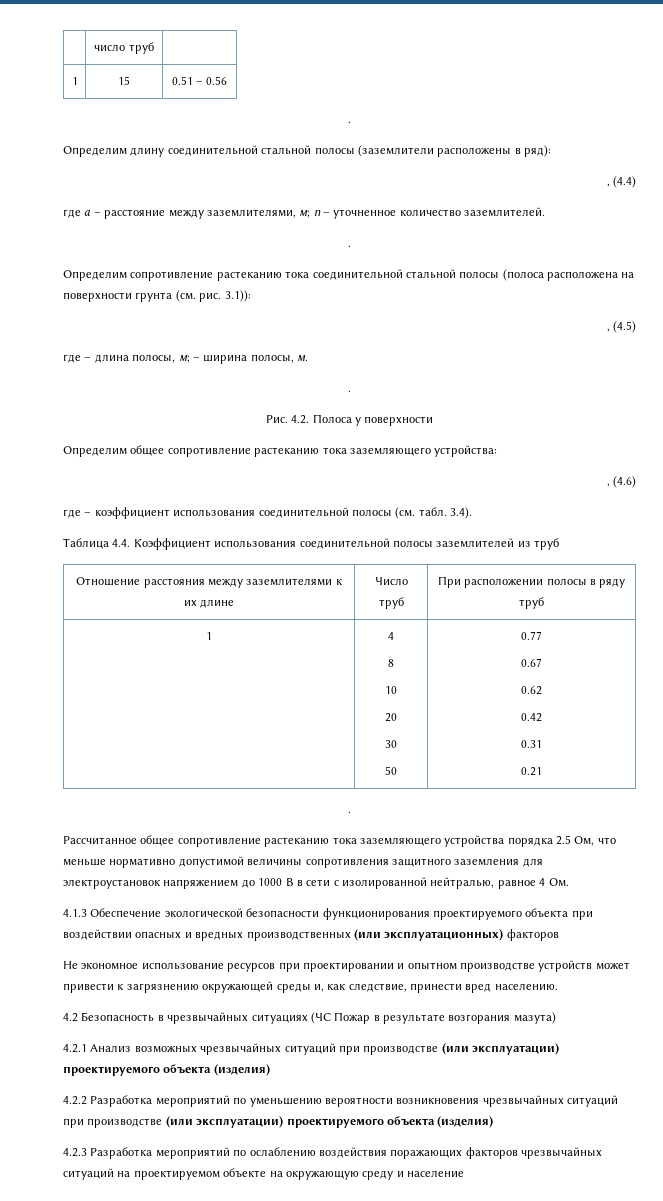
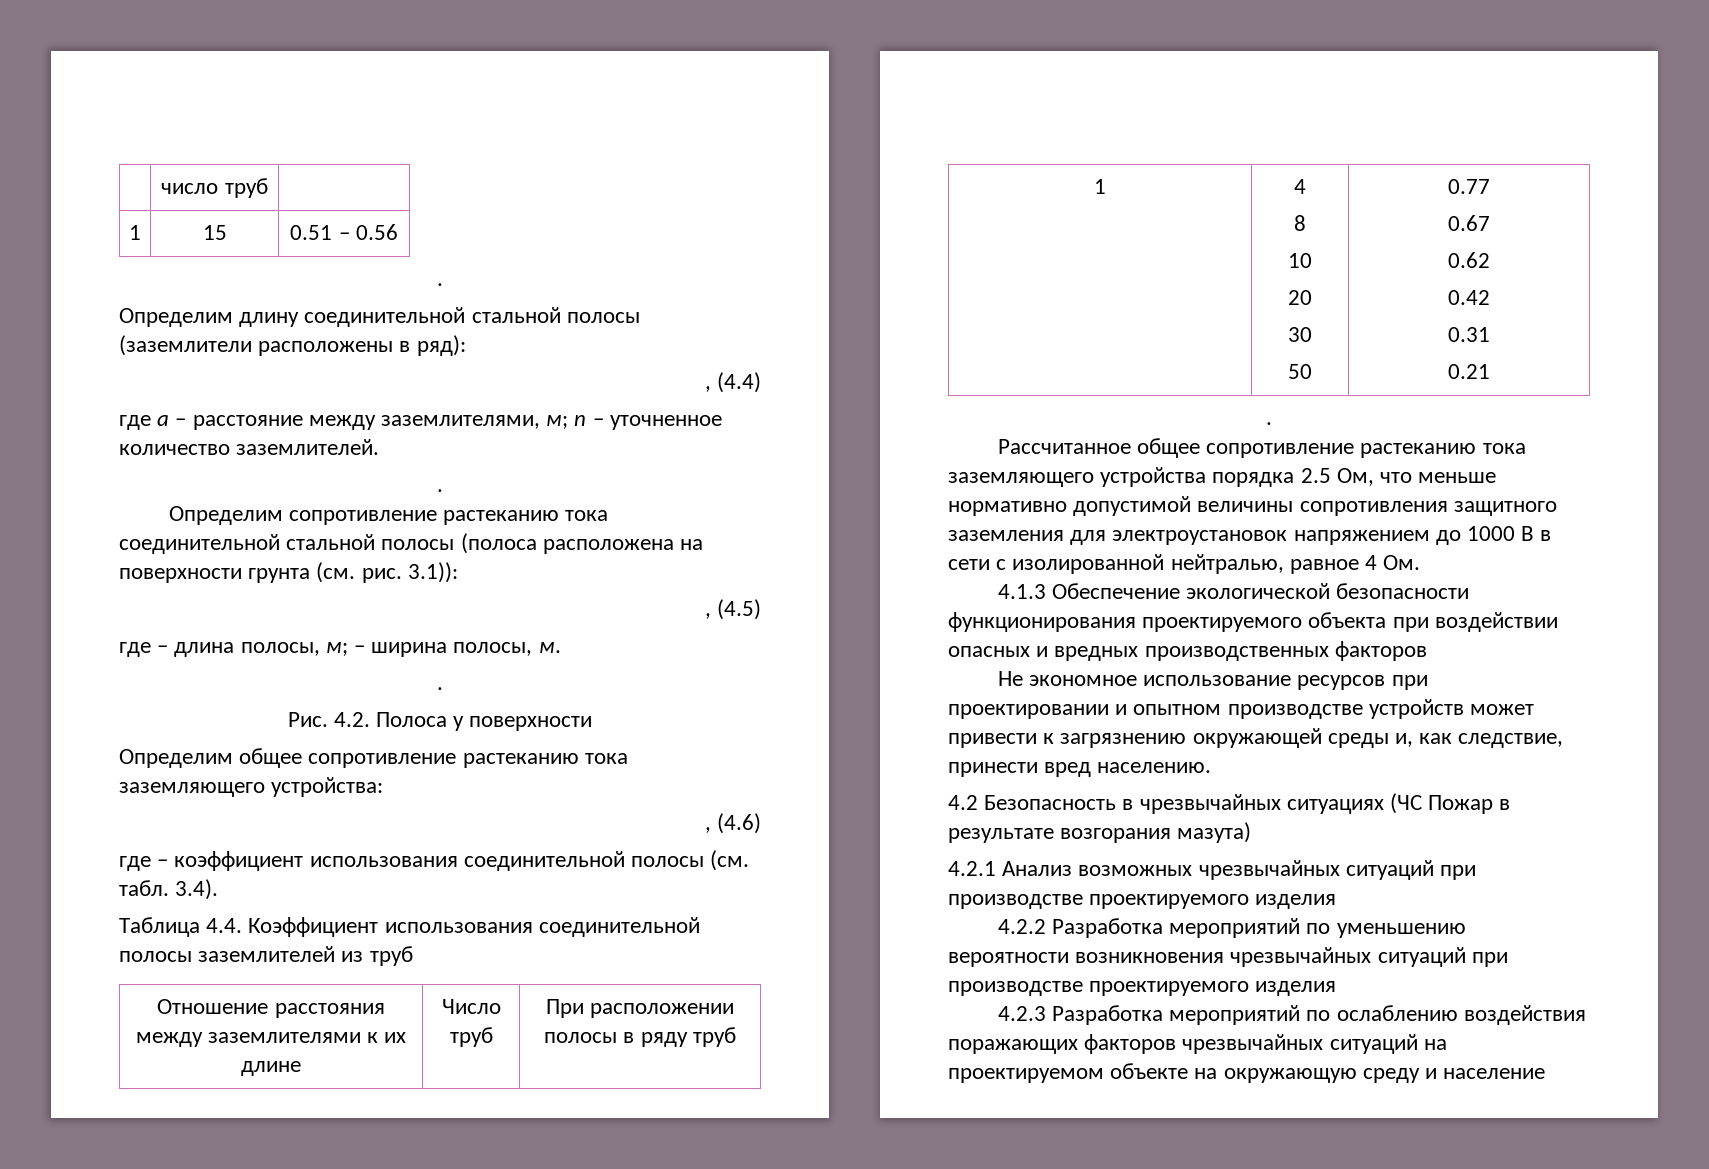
- 4.1.3 Обеспечение экологической безопасности функционирования проектируемого объекта при воздействии опасных и вредных производственных (или эксплуатационных) факторов
+ 4.1.3 Обеспечение экологической безопасности функционирования проектируемого объекта при воздействии опасных и вредных производственных факторов
- 4.2.1 Анализ возможных чрезвычайных ситуаций при производстве (или эксплуатации) проектируемого объекта (изделия)
+ 4.2.1 Анализ возможных чрезвычайных ситуаций при производстве проектируемого изделия
- 4.2.2 Разработка мероприятий по уменьшению вероятности возникновения чрезвычайных ситуаций при производстве (или эксплуатации) проектируемого объекта (изделия)
+ 4.2.2 Разработка мероприятий по уменьшению вероятности возникновения чрезвычайных ситуаций при производстве проектируемого изделия

